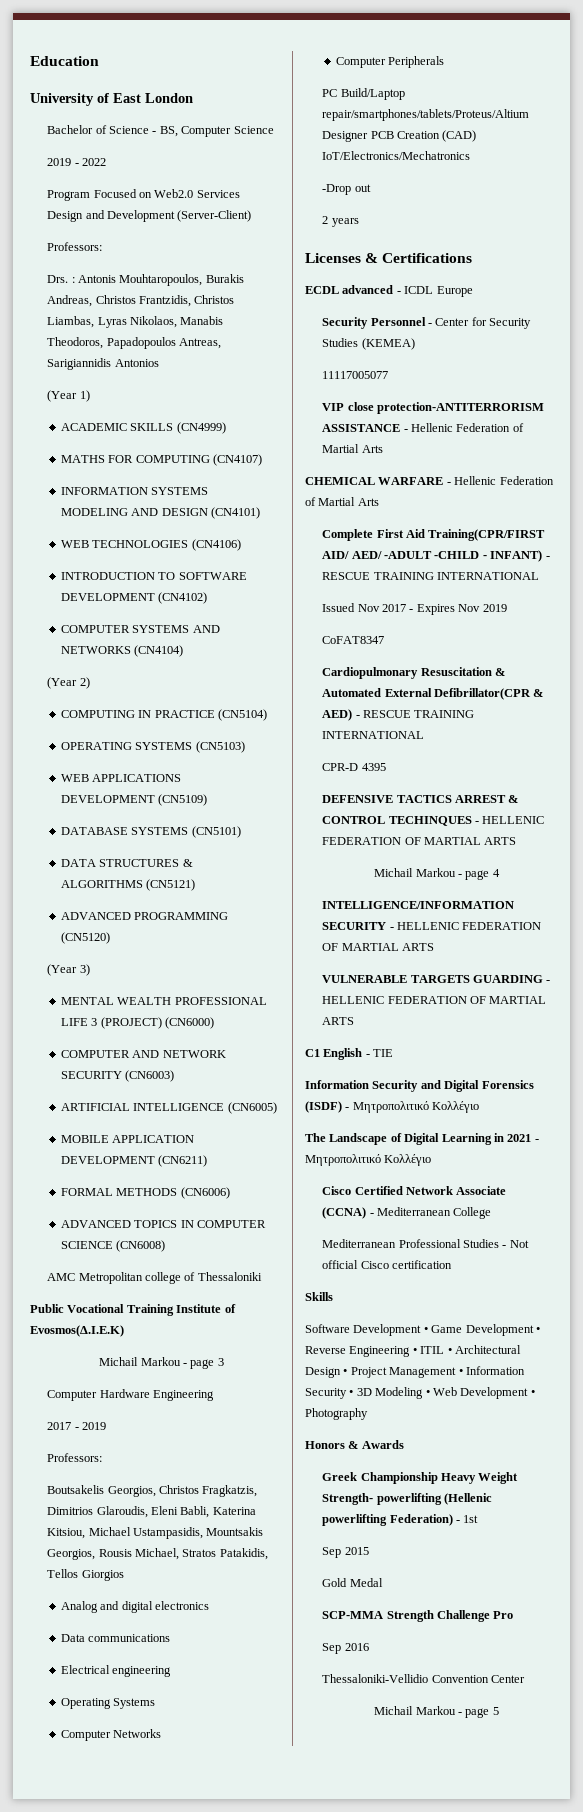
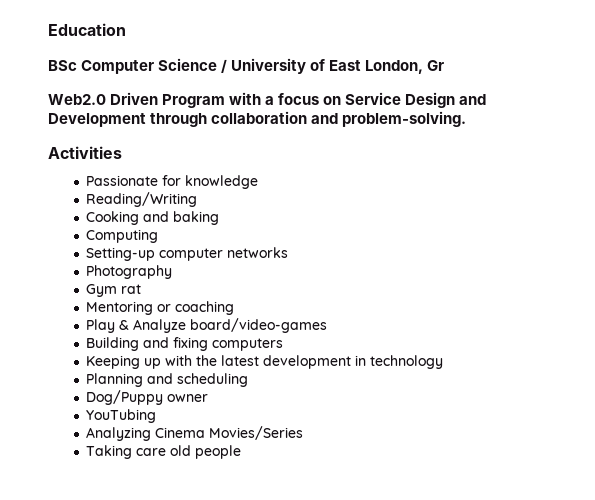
- University of East London
- Bachelor of Science - BS, Computer Science
- 2019 - 2022
- Program Focused on Web2.0 Services Design and Development (Server-Client)
- Professors:
- Drs. : Antonis Mouhtaropoulos, Burakis Andreas, Christos Frantzidis, Christos Liambas, Lyras Nikolaos, Manabis Theodoros, Papadopoulos Antreas, Sarigiannidis Antonios
- (Year 1)
- ACADEMIC SKILLS (CN4999)
- MATHS FOR COMPUTING (CN4107)
- INFORMATION SYSTEMS MODELING AND DESIGN (CN4101)
- WEB TECHNOLOGIES (CN4106)
- INTRODUCTION TO SOFTWARE DEVELOPMENT (CN4102)
- COMPUTER SYSTEMS AND NETWORKS (CN4104)
- (Year 2)
- COMPUTING IN PRACTICE (CN5104)
- OPERATING SYSTEMS (CN5103)
- WEB APPLICATIONS DEVELOPMENT (CN5109)
- DATABASE SYSTEMS (CN5101)
- DATA STRUCTURES & ALGORITHMS (CN5121)
- ADVANCED PROGRAMMING (CN5120)
- (Year 3)
- MENTAL WEALTH PROFESSIONAL LIFE 3 (PROJECT) (CN6000)
- COMPUTER AND NETWORK SECURITY (CN6003)
- ARTIFICIAL INTELLIGENCE (CN6005)
- MOBILE APPLICATION DEVELOPMENT (CN6211)
- FORMAL METHODS (CN6006)
- ADVANCED TOPICS IN COMPUTER SCIENCE (CN6008)
- AMC Metropolitan college of Thessaloniki
- Public Vocational Training Institute of Evosmos(Δ.I.E.K)
- Michail Markou - page 3
- Computer Hardware Engineering
- 2017 - 2019
- Professors:
- Boutsakelis Georgios, Christos Fragkatzis, Dimitrios Glaroudis, Eleni Babli, Katerina Kitsiou, Michael Ustampasidis, Mountsakis Georgios, Rousis Michael, Stratos Patakidis, Tellos Giorgios
- Analog and digital electronics
- Data communications
- Εlectrical engineering
- Operating Systems
- Computer Networks
- Computer Peripherals
- PC Build/Laptop repair/smartphones/tablets/Proteus/Altium Designer PCB Creation (CAD) IoT/Electronics/Mechatronics
- -Drop out
- 2 years
- Licenses & Certifications
- ECDL advanced - ICDL Europe
- Security Personnel - Center for Security Studies (KEMEA)
- 11117005077
- VIP close protection-ANTITERRORISM ASSISTANCE - Hellenic Federation of Martial Arts
- CHEMICAL WARFARE - Hellenic Federation of Martial Arts
- Complete First Aid Training(CPR/FIRST AID/ AED/ -ADULT -CHILD - INFANT) - RESCUE TRAINING INTERNATIONAL
- Issued Nov 2017 - Expires Nov 2019
- CoFAT8347
- Cardiopulmonary Resuscitation & Automated External Defibrillator(CPR & AED) - RESCUE TRAINING INTERNATIONAL
- CPR-D 4395
- DEFENSIVE TACTICS ARREST & CONTROL TECHINQUES - HELLENIC FEDERATION OF MARTIAL ARTS
- Michail Markou - page 4
- INTELLIGENCE/INFORMATION SECURITY - HELLENIC FEDERATION OF MARTIAL ARTS
- VULNERABLE TARGETS GUARDING - HELLENIC FEDERATION OF MARTIAL ARTS
- C1 English - TIE
- Information Security and Digital Forensics (ISDF) - Μητροπολιτικό Κολλέγιο
- The Landscape of Digital Learning in 2021 - Μητροπολιτικό Κολλέγιο
- Cisco Certified Network Associate (CCNA) - Mediterranean College
- Mediterranean Professional Studies - Not official Cisco certification
- Skills
- Software Development • Game Development • Reverse Engineering • ITIL • Architectural Design • Project Management • Information Security • 3D Modeling • Web Development • Photography
- Honors & Awards
- Greek Championship Heavy Weight Strength- powerlifting (Hellenic powerlifting Federation) - 1st
- Sep 2015
- Gold Medal
- SCP-MMA Strength Challenge Pro
- Sep 2016
- Thessaloniki-Vellidio Convention Center
- Michail Markou - page 5
+ BSc Computer Science / University of East London, Gr
+ Web2.0 Driven Program with a focus on Service Design and Development through collaboration and problem-solving.
+ Activities
+ Passionate for knowledge
+ Reading/Writing
+ Cooking and baking
+ Computing
+ Setting-up computer networks
+ Photography
+ Gym rat
+ Mentoring or coaching
+ Play & Analyze board/video-games
+ Building and fixing computers
+ Keeping up with the latest development in technology
+ Planning and scheduling
+ Dog/Puppy owner
+ YouTubing
+ Analyzing Cinema Movies/Series
+ Taking care old people

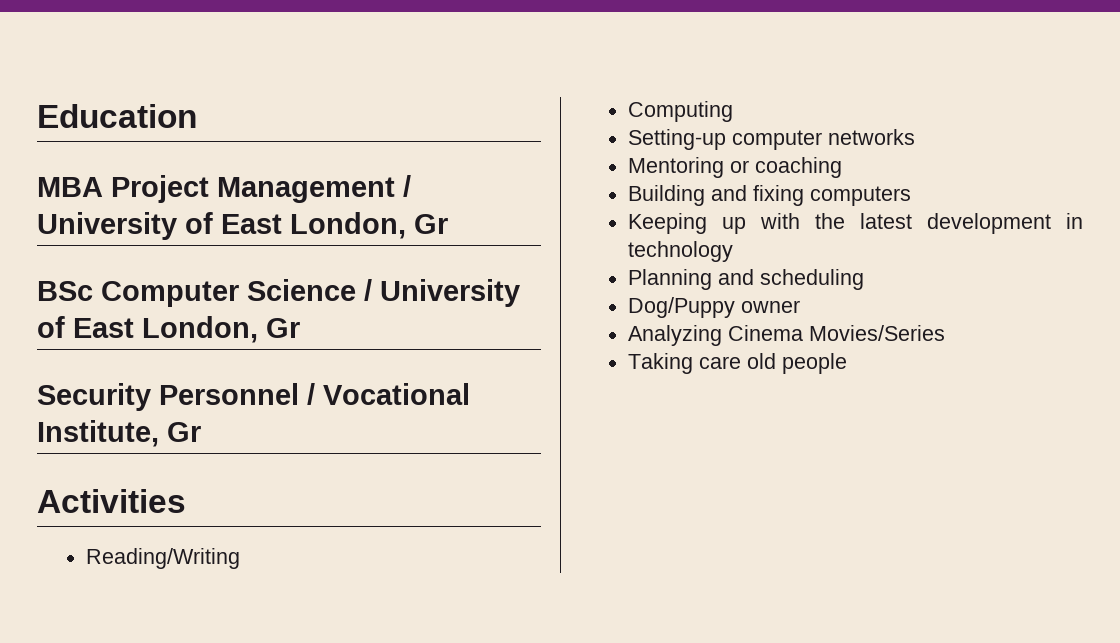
+ MBA Project Management / University of East London, Gr
- Web2.0 Driven Program with a focus on Service Design and Development through collaboration and problem-solving.
+ Security Personnel / Vocational Institute, Gr
  Activities
- Passionate for knowledge
  Reading/Writing
- Cooking and baking
- Photography
- Gym rat
- Play & Analyze board/video-games
- YouTubing

